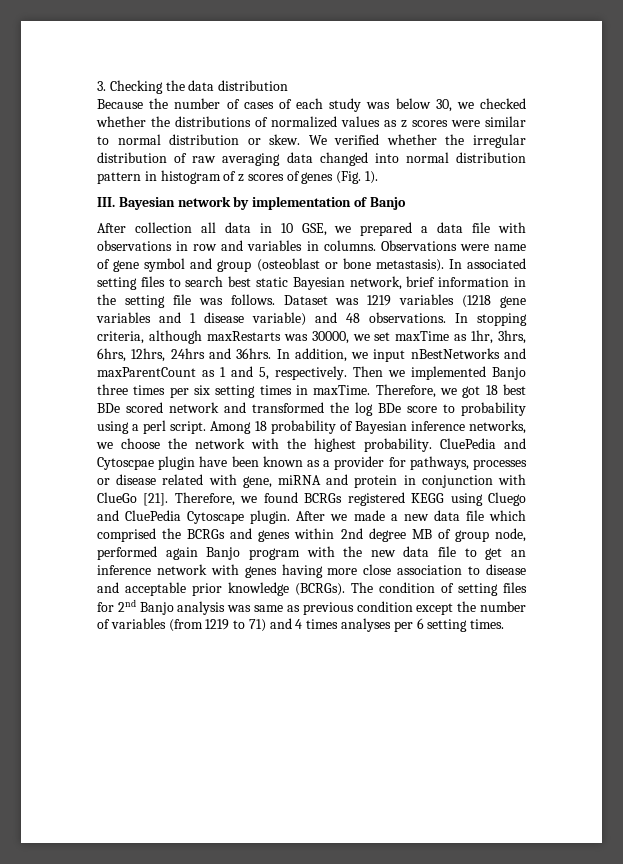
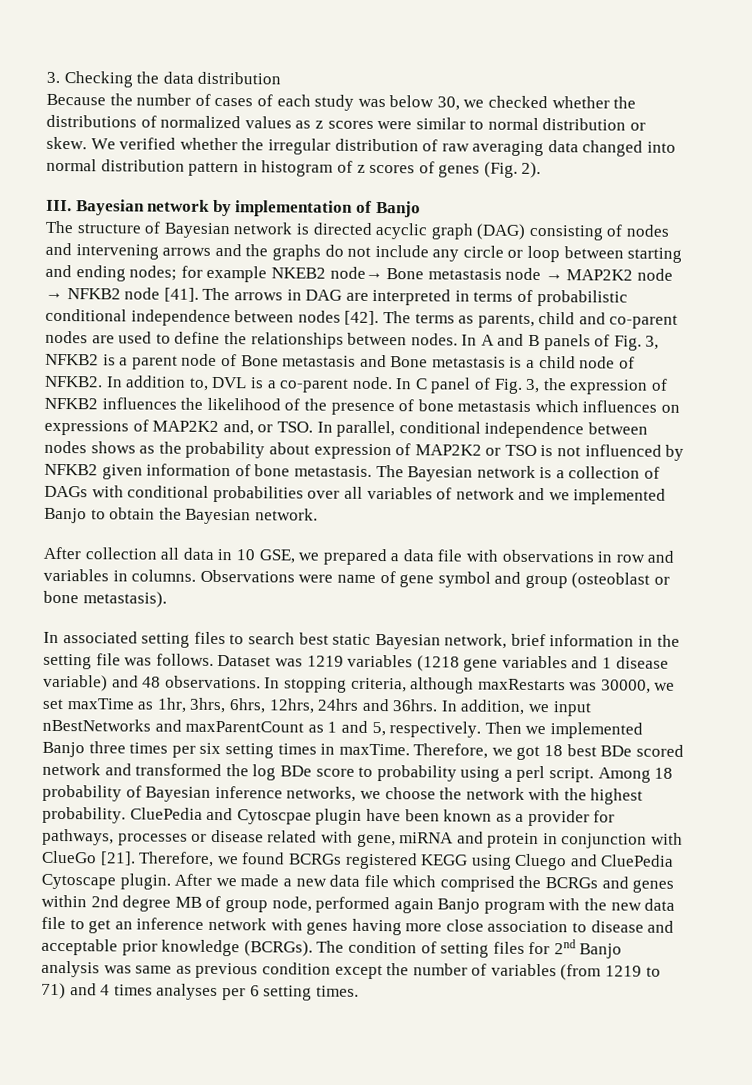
- We verified whether the irregular distribution of raw averaging data changed into normal distribution pattern in histogram of z scores of genes (Fig. 1).
+ We verified whether the irregular distribution of raw averaging data changed into normal distribution pattern in histogram of z scores of genes (Fig. 2).
+ The structure of Bayesian network is directed acyclic graph (DAG) consisting of nodes and intervening arrows and the graphs do not include any circle or loop between starting and ending nodes; for example NKEB2 node→ Bone metastasis node → MAP2K2 node → NFKB2 node [41]. The arrows in DAG are interpreted in terms of probabilistic conditional independence between nodes [42]. The terms as parents, child and co-parent nodes are used to define the relationships between nodes. In A and B panels of Fig. 3, NFKB2 is a parent node of Bone metastasis and Bone metastasis is a child node of NFKB2. In addition to, DVL is a co-parent node. In C panel of Fig. 3, the expression of NFKB2 influences the likelihood of the presence of bone metastasis which influences on expressions of MAP2K2 and, or TSO. In parallel, conditional independence between nodes shows as the probability about expression of MAP2K2 or TSO is not influenced by NFKB2 given information of bone metastasis. The Bayesian network is a collection of DAGs with conditional probabilities over all variables of network and we implemented Banjo to obtain the Bayesian network.
- Observations were name of gene symbol and group (osteoblast or bone metastasis). In associated setting files to search best static Bayesian network, brief information in the setting file was follows.
+ Observations were name of gene symbol and group (osteoblast or bone metastasis).
+ In associated setting files to search best static Bayesian network, brief information in the setting file was follows.

